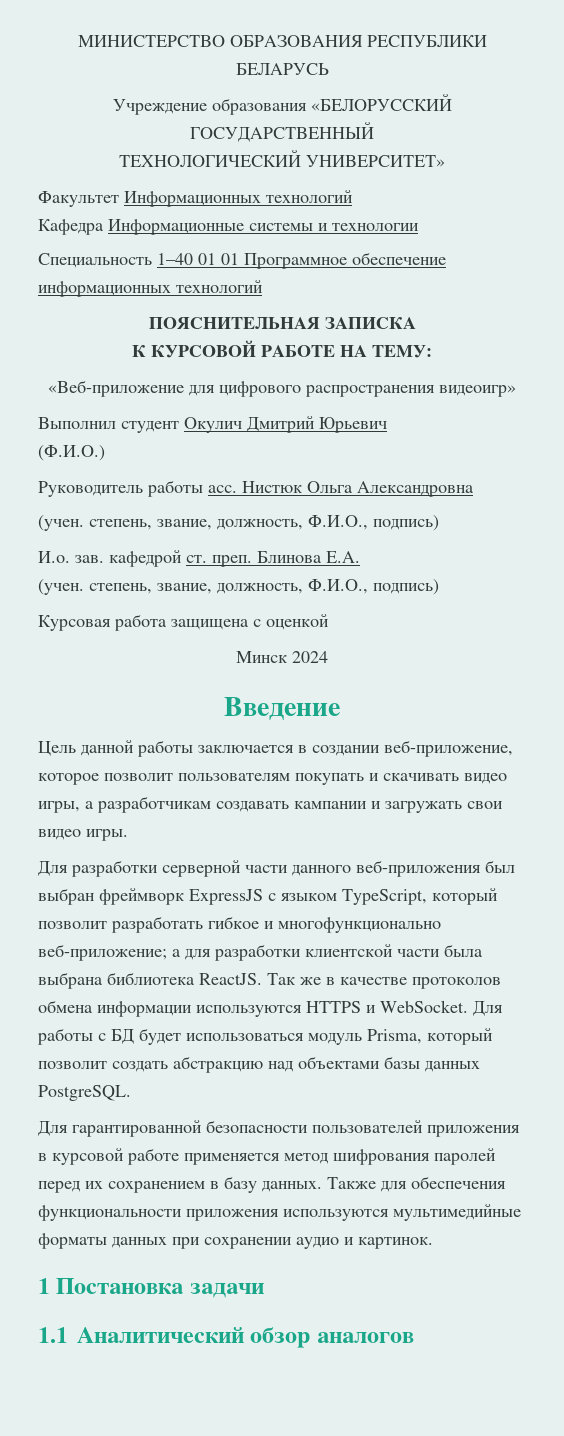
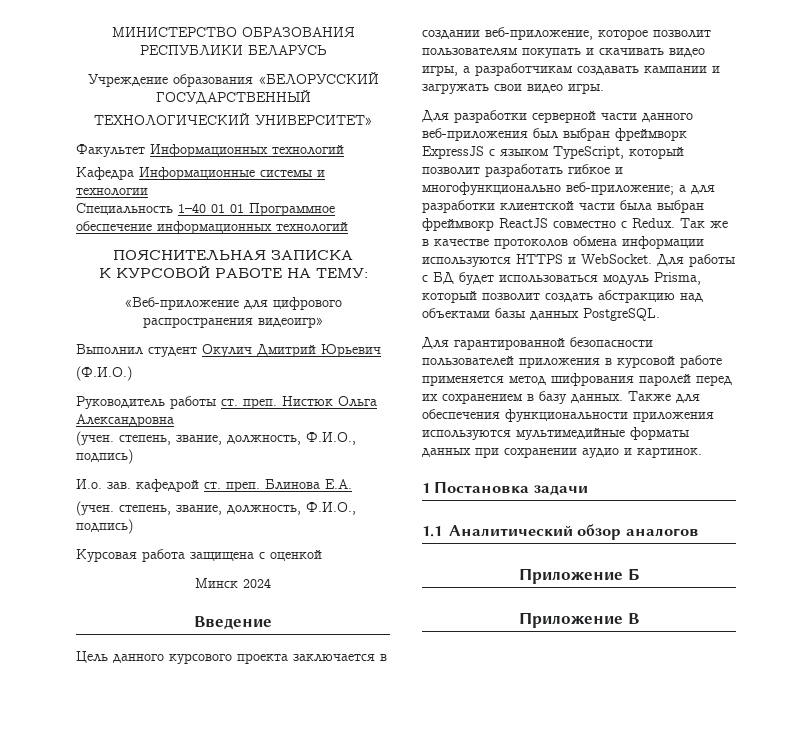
- Руководитель работы асс.
+ Руководитель работы ст. преп.
- Цель данной работы заключается в создании веб-приложение, которое позволит пользователям покупать и скачивать видео игры, а разработчикам создавать кампании и загружать свои видео игры.
+ Цель данного курсового проекта заключается в создании веб-приложение, которое позволит пользователям покупать и скачивать видео игры, а разработчикам создавать кампании и загружать свои видео игры.
- Для разработки серверной части данного веб-приложения был выбран фреймворк ExpressJS с языком TypeScript, который позволит разработать гибкое и многофункционально веб-приложение; а для разработки клиентской части была выбрана библиотека ReactJS.
+ Для разработки серверной части данного веб-приложения был выбран фреймворк ExpressJS с языком TypeScript, который позволит разработать гибкое и многофункционально веб-приложение; а для разработки клиентской части была выбран фреймвокр ReactJS совместно с Redux.
+ Приложение Б
+ Приложение В

